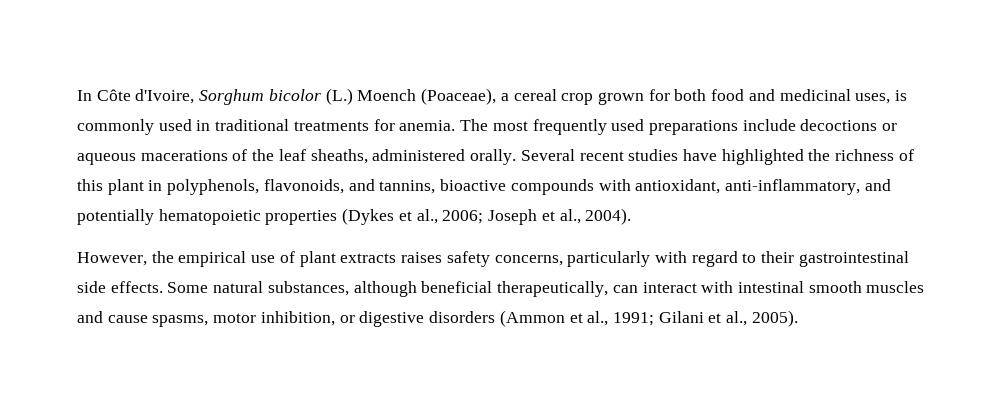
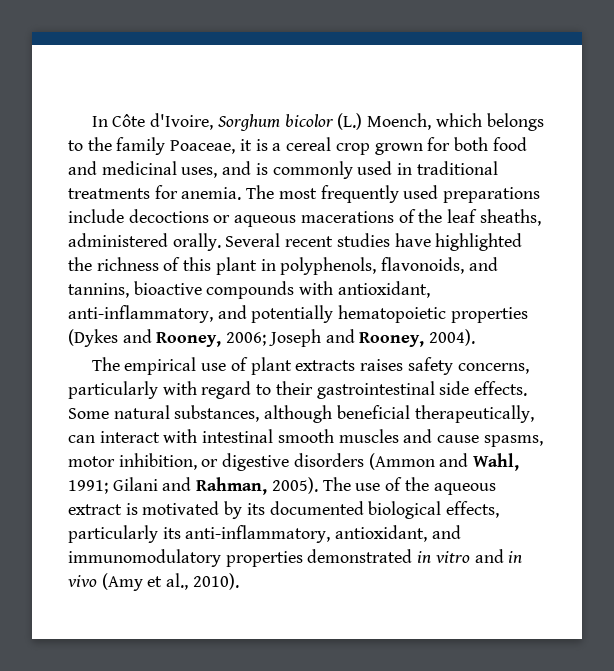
- In Côte d'Ivoire, Sorghum bicolor (L.) Moench (Poaceae), a cereal crop grown for both food and medicinal uses, is commonly used in traditional treatments for anemia.
+ In Côte d'Ivoire, Sorghum bicolor (L.) Moench, which belongs to the family Poaceae, it is a cereal crop grown for both food and medicinal uses, and is commonly used in traditional treatments for anemia.
- Several recent studies have highlighted the richness of this plant in polyphenols, flavonoids, and tannins, bioactive compounds with antioxidant, anti-inflammatory, and potentially hematopoietic properties (Dykes et al., 2006; Joseph et al., 2004).
+ Several recent studies have highlighted the richness of this plant in polyphenols, flavonoids, and tannins, bioactive compounds with antioxidant, anti-inflammatory, and potentially hematopoietic properties (Dykes and Rooney, 2006; Joseph and Rooney, 2004).
- However, the empirical use of plant extracts raises safety concerns, particularly with regard to their gastrointestinal side effects.
+ The empirical use of plant extracts raises safety concerns, particularly with regard to their gastrointestinal side effects.
- Some natural substances, although beneficial therapeutically, can interact with intestinal smooth muscles and cause spasms, motor inhibition, or digestive disorders (Ammon et al., 1991; Gilani et al., 2005).
+ Some natural substances, although beneficial therapeutically, can interact with intestinal smooth muscles and cause spasms, motor inhibition, or digestive disorders (Ammon and Wahl, 1991; Gilani and Rahman, 2005). The use of the aqueous extract is motivated by its documented biological effects, particularly its anti-inflammatory, antioxidant, and immunomodulatory properties demonstrated in vitro and in vivo (Amy et al., 2010).

